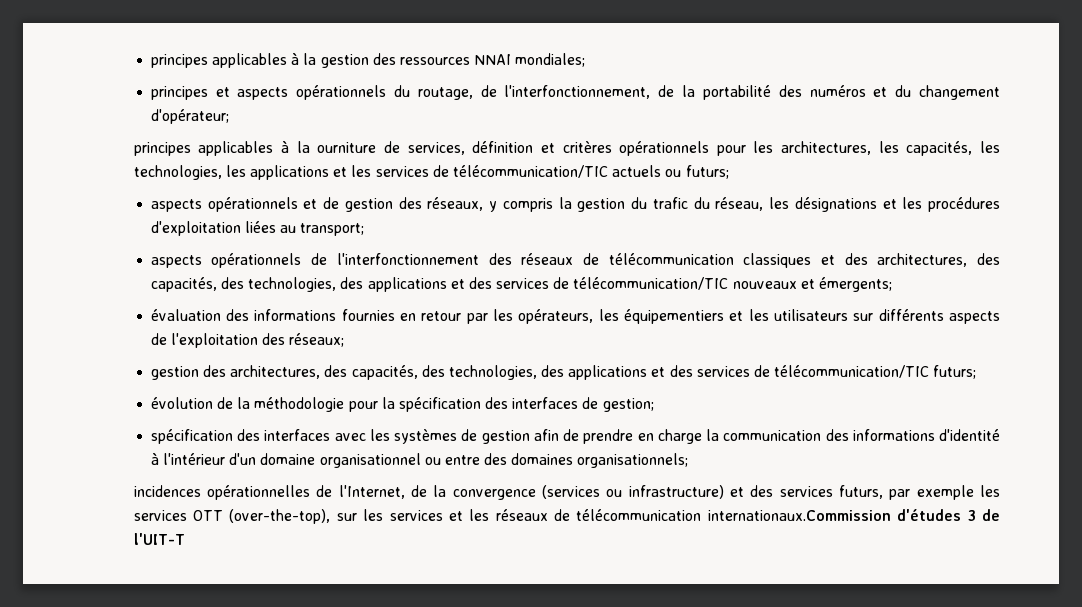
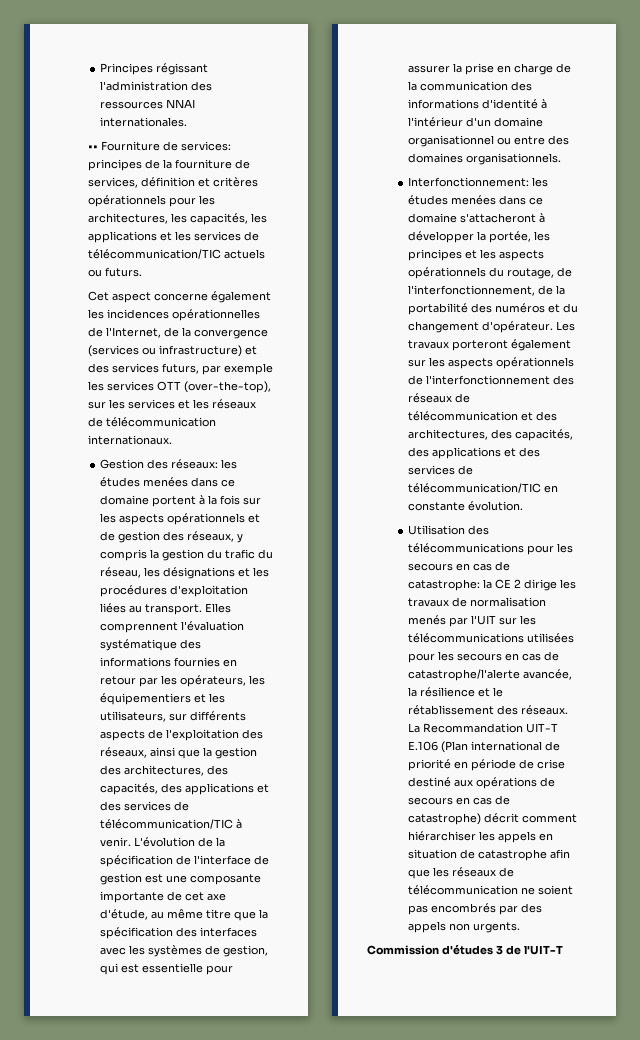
- principes applicables à la gestion des ressources NNAI mondiales;
- principes et aspects opérationnels du routage, de l'interfonctionnement, de la portabilité des numéros et du changement d'opérateur;
- principes applicables à la ourniture de services, définition et critères opérationnels pour les architectures, les capacités, les technologies, les applications et les services de télécommunication/TIC actuels ou futurs;
- aspects opérationnels et de gestion des réseaux, y compris la gestion du trafic du réseau, les désignations et les procédures d'exploitation liées au transport;
- aspects opérationnels de l'interfonctionnement des réseaux de télécommunication classiques et des architectures, des capacités, des technologies, des applications et des services de télécommunication/TIC nouveaux et émergents;
- évaluation des informations fournies en retour par les opérateurs, les équipementiers et les utilisateurs sur différents aspects de l'exploitation des réseaux;
- gestion des architectures, des capacités, des technologies, des applications et des services de télécommunication/TIC futurs;
- évolution de la méthodologie pour la spécification des interfaces de gestion;
- spécification des interfaces avec les systèmes de gestion afin de prendre en charge la communication des informations d'identité à l'intérieur d'un domaine organisationnel ou entre des domaines organisationnels;
- incidences opérationnelles de l'Internet, de la convergence (services ou infrastructure) et des services futurs, par exemple les services OTT (over-the-top), sur les services et les réseaux de télécommunication internationaux.Commission d'études 3 de l'UIT-T
+ Principes régissant l'administration des ressources NNAI internationales.
+ •• Fourniture de services: principes de la fourniture de services, définition et critères opérationnels pour les architectures, les capacités, les applications et les services de télécommunication/TIC actuels ou futurs.
+ Cet aspect concerne également les incidences opérationnelles de l'Internet, de la convergence (services ou infrastructure) et des services futurs, par exemple les services OTT (over-the-top), sur les services et les réseaux de télécommunication internationaux.
+ Gestion des réseaux: les études menées dans ce domaine portent à la fois sur les aspects opérationnels et de gestion des réseaux, y compris la gestion du trafic du réseau, les désignations et les procédures d'exploitation liées au transport. Elles comprennent l'évaluation systématique des informations fournies en retour par les opérateurs, les équipementiers et les utilisateurs, sur différents aspects de l'exploitation des réseaux, ainsi que la gestion des architectures, des capacités, des applications et des services de télécommunication/TIC à venir. L'évolution de la spécification de l'interface de gestion est une composante importante de cet axe d'étude, au même titre que la spécification des interfaces avec les systèmes de gestion, qui est essentielle pour assurer la prise en charge de la communication des informations d'identité à l'intérieur d'un domaine organisationnel ou entre des domaines organisationnels.
+ Interfonctionnement: les études menées dans ce domaine s'attacheront à développer la portée, les principes et les aspects opérationnels du routage, de l'interfonctionnement, de la portabilité des numéros et du changement d'opérateur. Les travaux porteront également sur les aspects opérationnels de l'interfonctionnement des réseaux de télécommunication et des architectures, des capacités, des applications et des services de télécommunication/TIC en constante évolution.
+ Utilisation des télécommunications pour les secours en cas de catastrophe: la CE 2 dirige les travaux de normalisation menés par l'UIT sur les télécommunications utilisées pour les secours en cas de catastrophe/l'alerte avancée, la résilience et le rétablissement des réseaux. La Recommandation UIT-T E.106 (Plan international de priorité en période de crise destiné aux opérations de secours en cas de catastrophe) décrit comment hiérarchiser les appels en situation de catastrophe afin que les réseaux de télécommunication ne soient pas encombrés par des appels non urgents.
+ Commission d'études 3 de l'UIT-T

